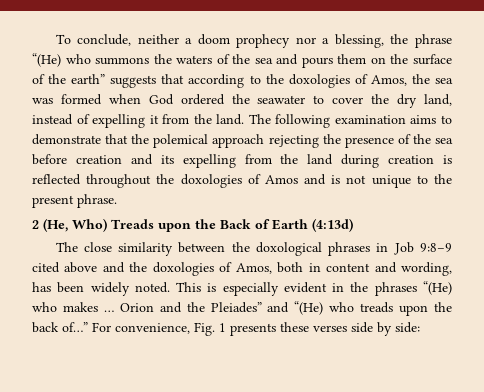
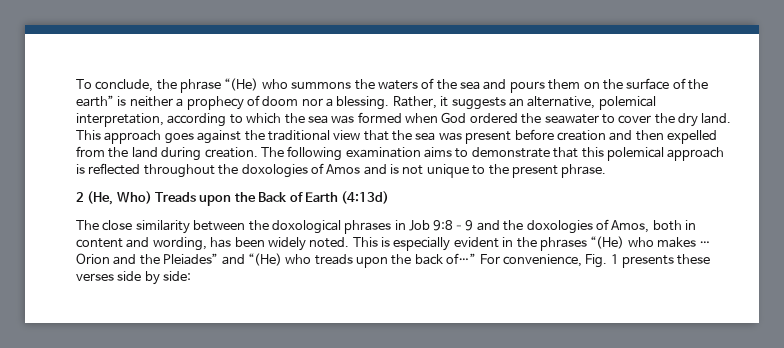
- To conclude, neither a doom prophecy nor a blessing, the phrase “(He) who summons the waters of the sea and pours them on the surface of the earth” suggests that according to the doxologies of Amos, the sea was formed when God ordered the seawater to cover the dry land, instead of expelling it from the land.
+ To conclude, the phrase “(He) who summons the waters of the sea and pours them on the surface of the earth” is neither a prophecy of doom nor a blessing. Rather, it suggests an alternative, polemical interpretation, according to which the sea was formed when God ordered the seawater to cover the dry land. This approach goes against the traditional view that the sea was present before creation and then expelled from the land during creation.
- The following examination aims to demonstrate that the polemical approach rejecting the presence of the sea before creation and its expelling from the land during creation is reflected throughout the doxologies of Amos and is not unique to the present phrase.
+ The following examination aims to demonstrate that this polemical approach is reflected throughout the doxologies of Amos and is not unique to the present phrase.
- The close similarity between the doxological phrases in Job 9:8–9 cited above and the doxologies of Amos, both in content and wording, has been widely noted.
+ The close similarity between the doxological phrases in Job 9:8–9 and the doxologies of Amos, both in content and wording, has been widely noted.

